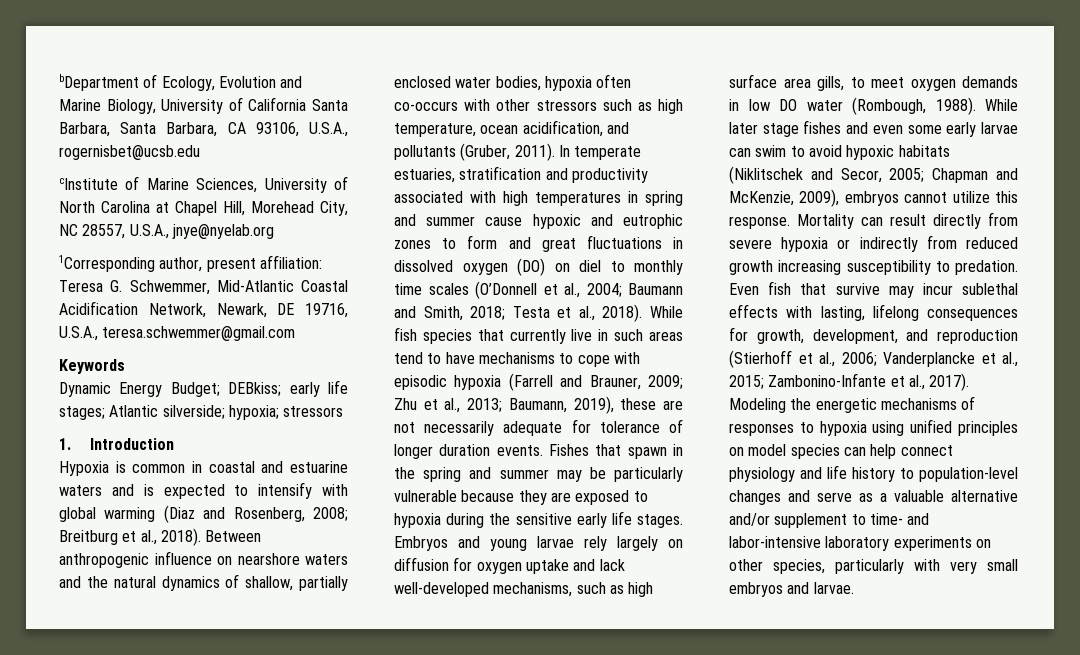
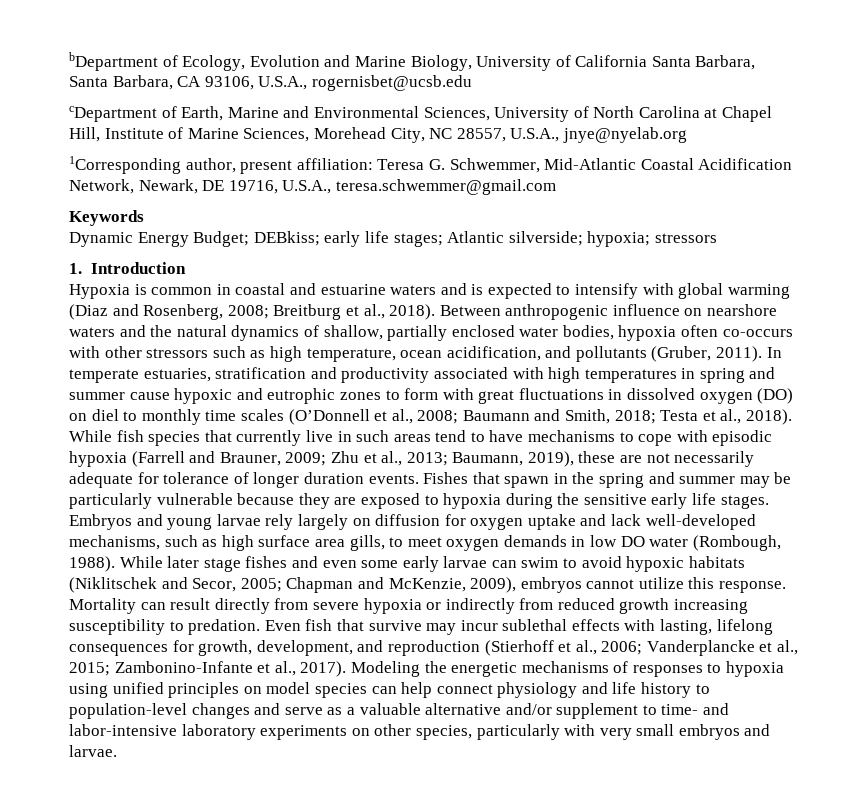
- cInstitute of Marine Sciences, University of North Carolina at Chapel Hill, Morehead City, NC 28557, U.S.A., jnye@nyelab.org
+ cDepartment of Earth, Marine and Environmental Sciences, University of North Carolina at Chapel Hill, Institute of Marine Sciences, Morehead City, NC 28557, U.S.A., jnye@nyelab.org
- In temperate estuaries, stratification and productivity associated with high temperatures in spring and summer cause hypoxic and eutrophic zones to form and great fluctuations in dissolved oxygen (DO) on diel to monthly time scales (O’Donnell et al., 2004; Baumann and Smith, 2018; Testa et al., 2018).
+ In temperate estuaries, stratification and productivity associated with high temperatures in spring and summer cause hypoxic and eutrophic zones to form with great fluctuations in dissolved oxygen (DO) on diel to monthly time scales (O’Donnell et al., 2008; Baumann and Smith, 2018; Testa et al., 2018).

